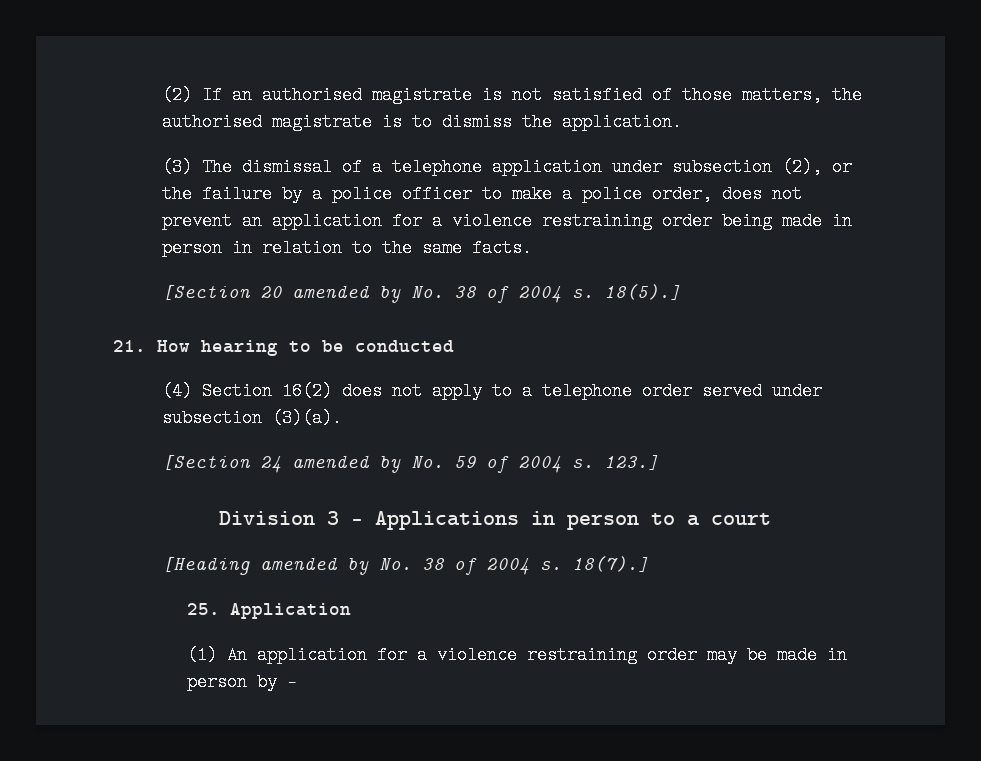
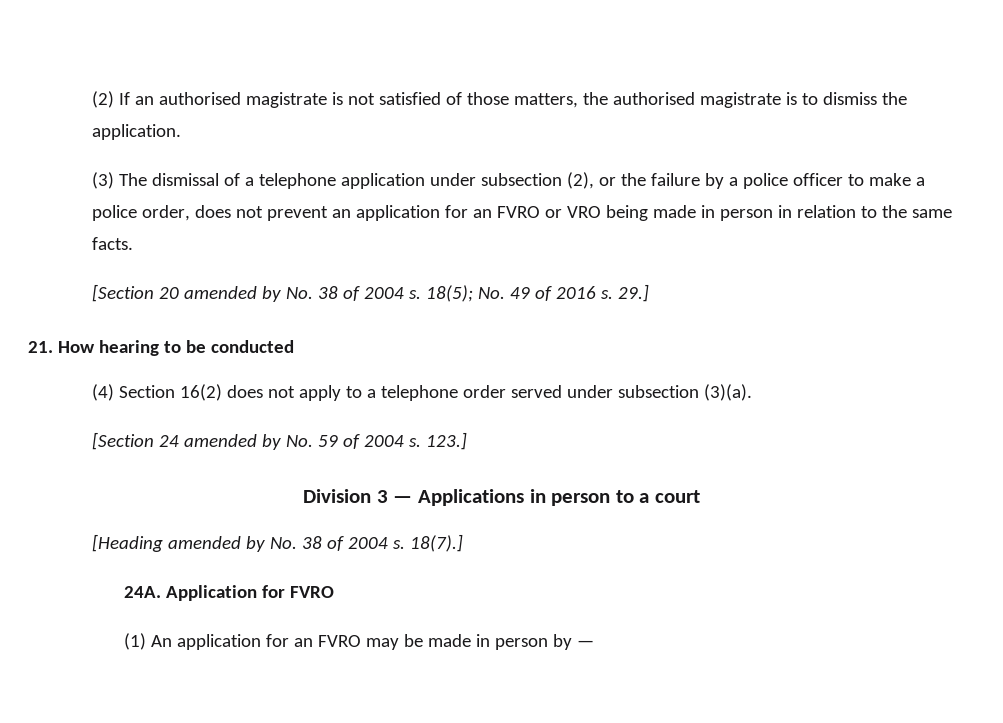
- (3) The dismissal of a telephone application under subsection (2), or the failure by a police officer to make a police order, does not prevent an application for a violence restraining order being made in person in relation to the same facts.
+ (3) The dismissal of a telephone application under subsection (2), or the failure by a police officer to make a police order, does not prevent an application for an FVRO or VRO being made in person in relation to the same facts.
- 18(5).]
+ 18(5); No. 49 of 2016 s. 29.]
- 25. Application
+ 24A. Application for FVRO
- (1) An application for a violence restraining order may be made in person by —
+ (1) An application for an FVRO may be made in person by —

